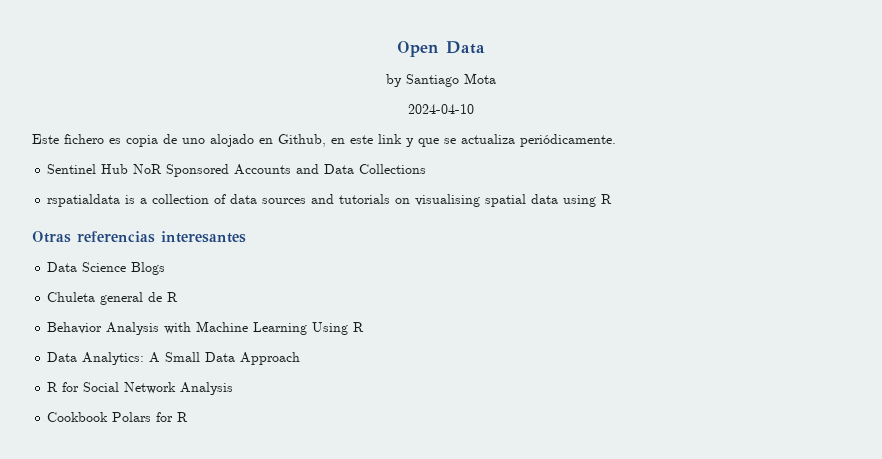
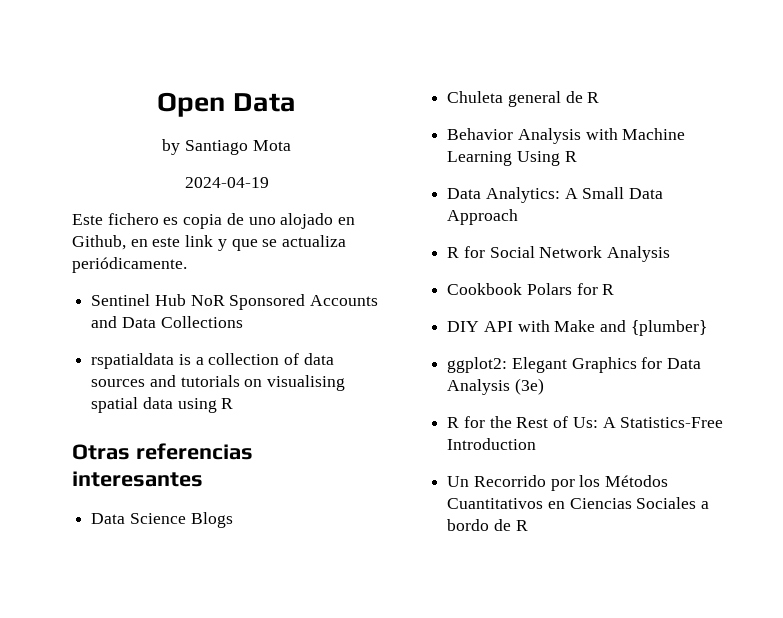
- 2024-04-10
+ 2024-04-19
+ DIY API with Make and {plumber}
+ ggplot2: Elegant Graphics for Data Analysis (3e)
+ R for the Rest of Us: A Statistics-Free Introduction
+ Un Recorrido por los Métodos Cuantitativos en Ciencias Sociales a bordo de R

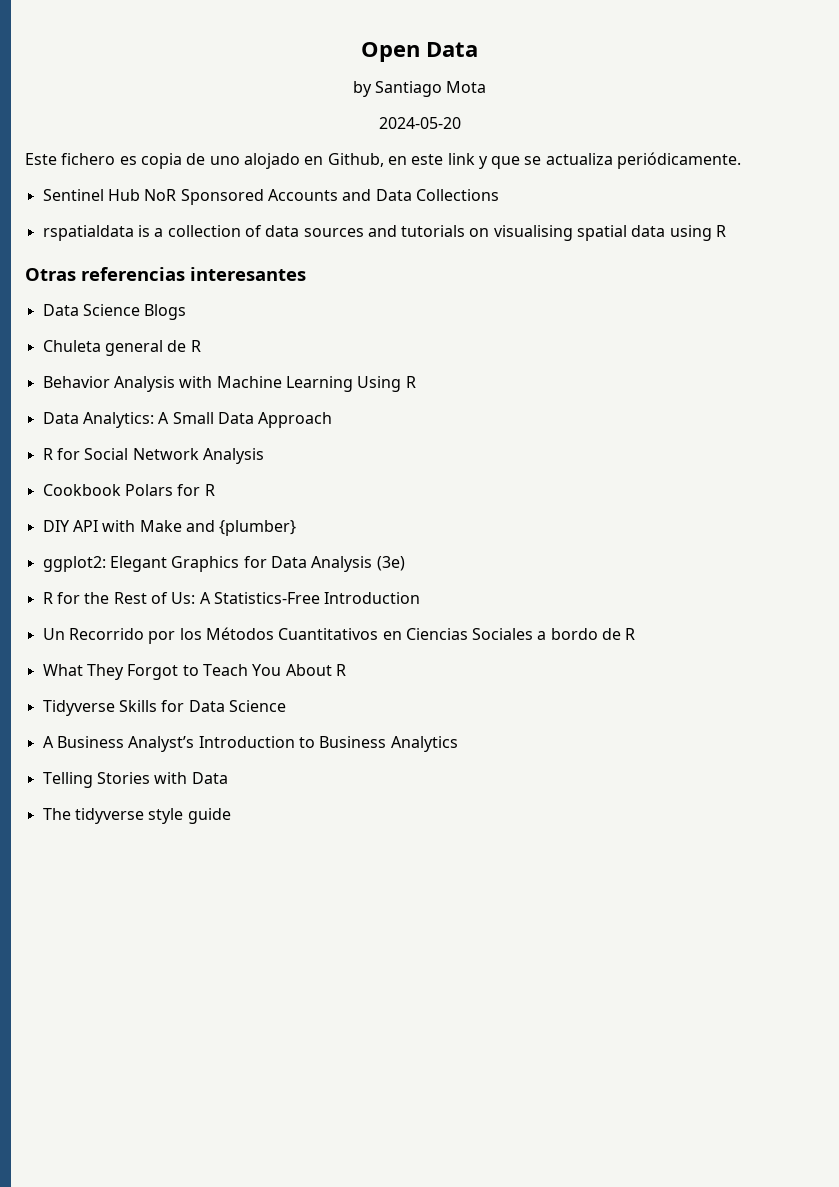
- 2024-04-19
+ 2024-05-20
+ What They Forgot to Teach You About R
+ Tidyverse Skills for Data Science
+ A Business Analyst’s Introduction to Business Analytics
+ Telling Stories with Data
+ The tidyverse style guide

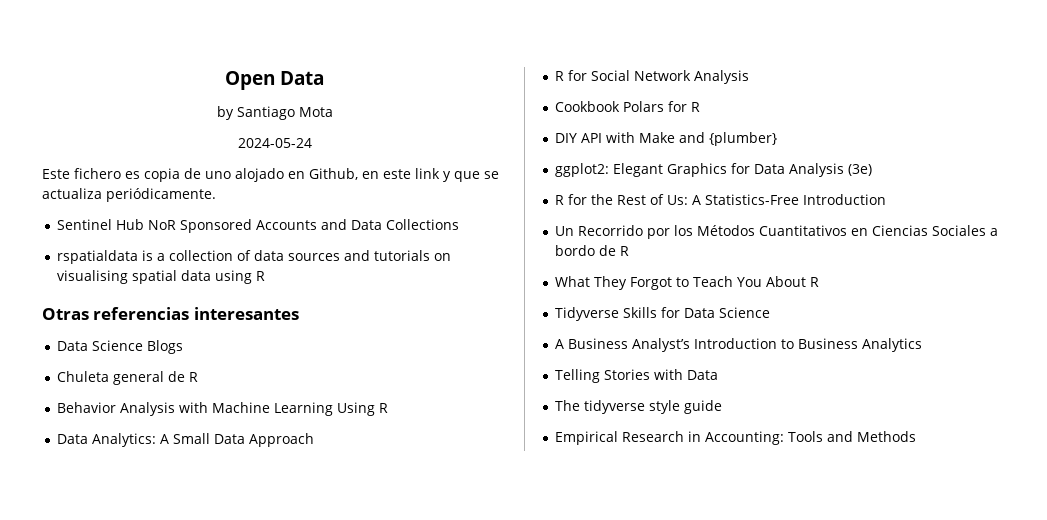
- 2024-05-20
+ 2024-05-24
+ Empirical Research in Accounting: Tools and Methods

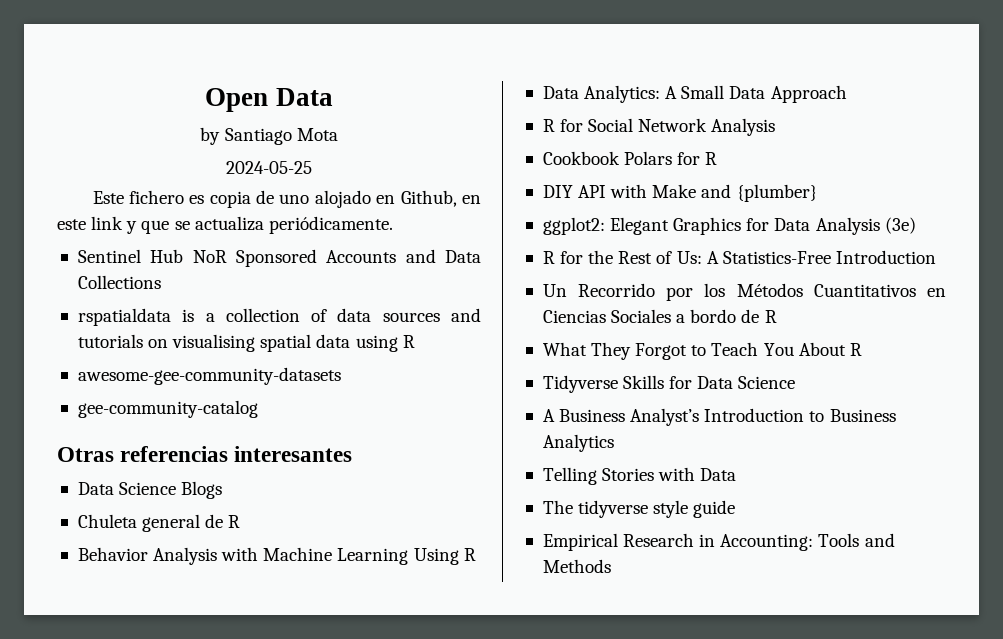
- 2024-05-24
+ 2024-05-25
+ awesome-gee-community-datasets
+ gee-community-catalog

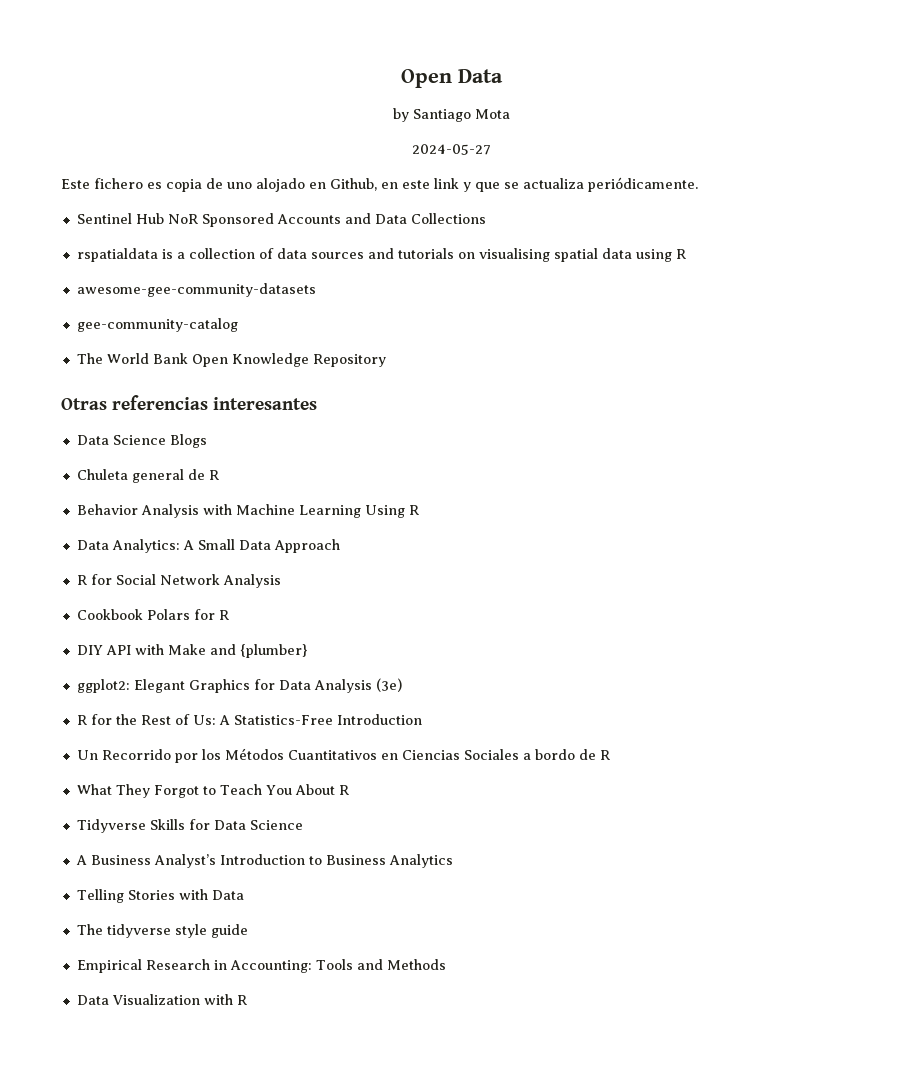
- 2024-05-25
+ 2024-05-27
+ The World Bank Open Knowledge Repository
+ Data Visualization with R

